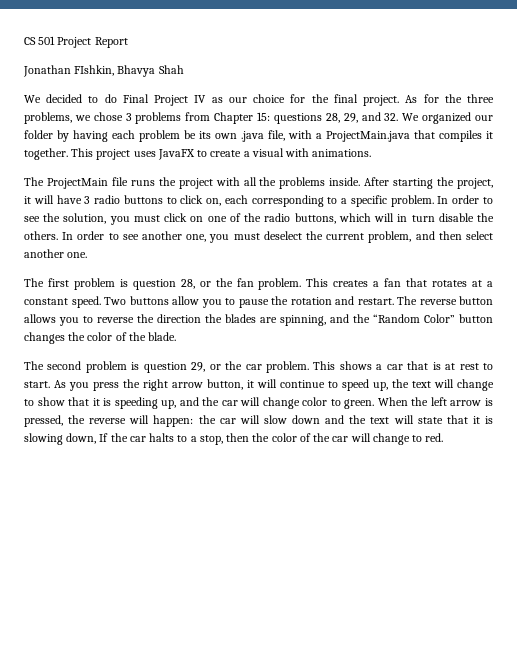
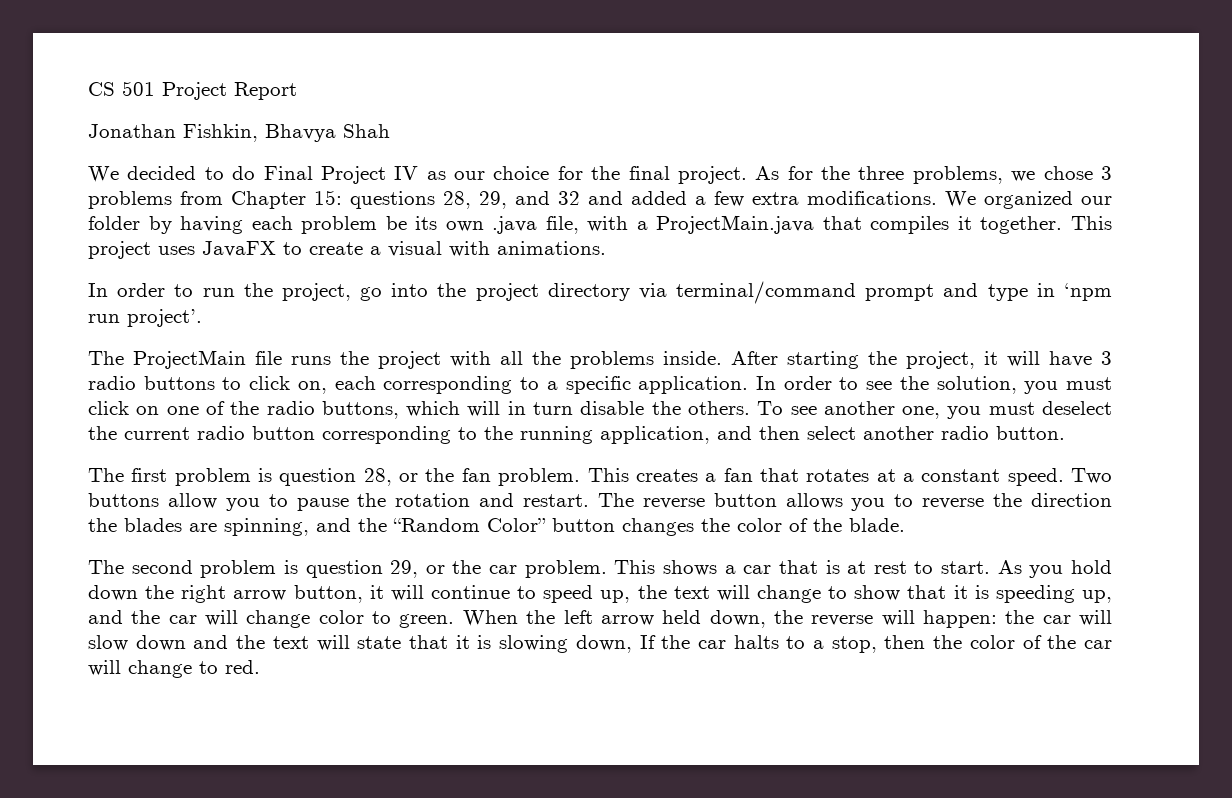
- Jonathan FIshkin, Bhavya Shah
+ Jonathan Fishkin, Bhavya Shah
- As for the three problems, we chose 3 problems from Chapter 15: questions 28, 29, and 32. We organized our folder by having each problem be its own .java file, with a ProjectMain.java that compiles it together.
+ As for the three problems, we chose 3 problems from Chapter 15: questions 28, 29, and 32 and added a few extra modifications. We organized our folder by having each problem be its own .java file, with a ProjectMain.java that compiles it together.
+ In order to run the project, go into the project directory via terminal/command prompt and type in ‘npm run project’.
- After starting the project, it will have 3 radio buttons to click on, each corresponding to a specific problem.
+ After starting the project, it will have 3 radio buttons to click on, each corresponding to a specific application.
- In order to see another one, you must deselect the current problem, and then select another one.
+ To see another one, you must deselect the current radio button corresponding to the running application, and then select another radio button.
- As you press the right arrow button, it will continue to speed up, the text will change to show that it is speeding up, and the car will change color to green.
+ As you hold down the right arrow button, it will continue to speed up, the text will change to show that it is speeding up, and the car will change color to green.
- When the left arrow is pressed, the reverse will happen: the car will slow down and the text will state that it is slowing down, If the car halts to a stop, then the color of the car will change to red.
+ When the left arrow held down, the reverse will happen: the car will slow down and the text will state that it is slowing down, If the car halts to a stop, then the color of the car will change to red.

